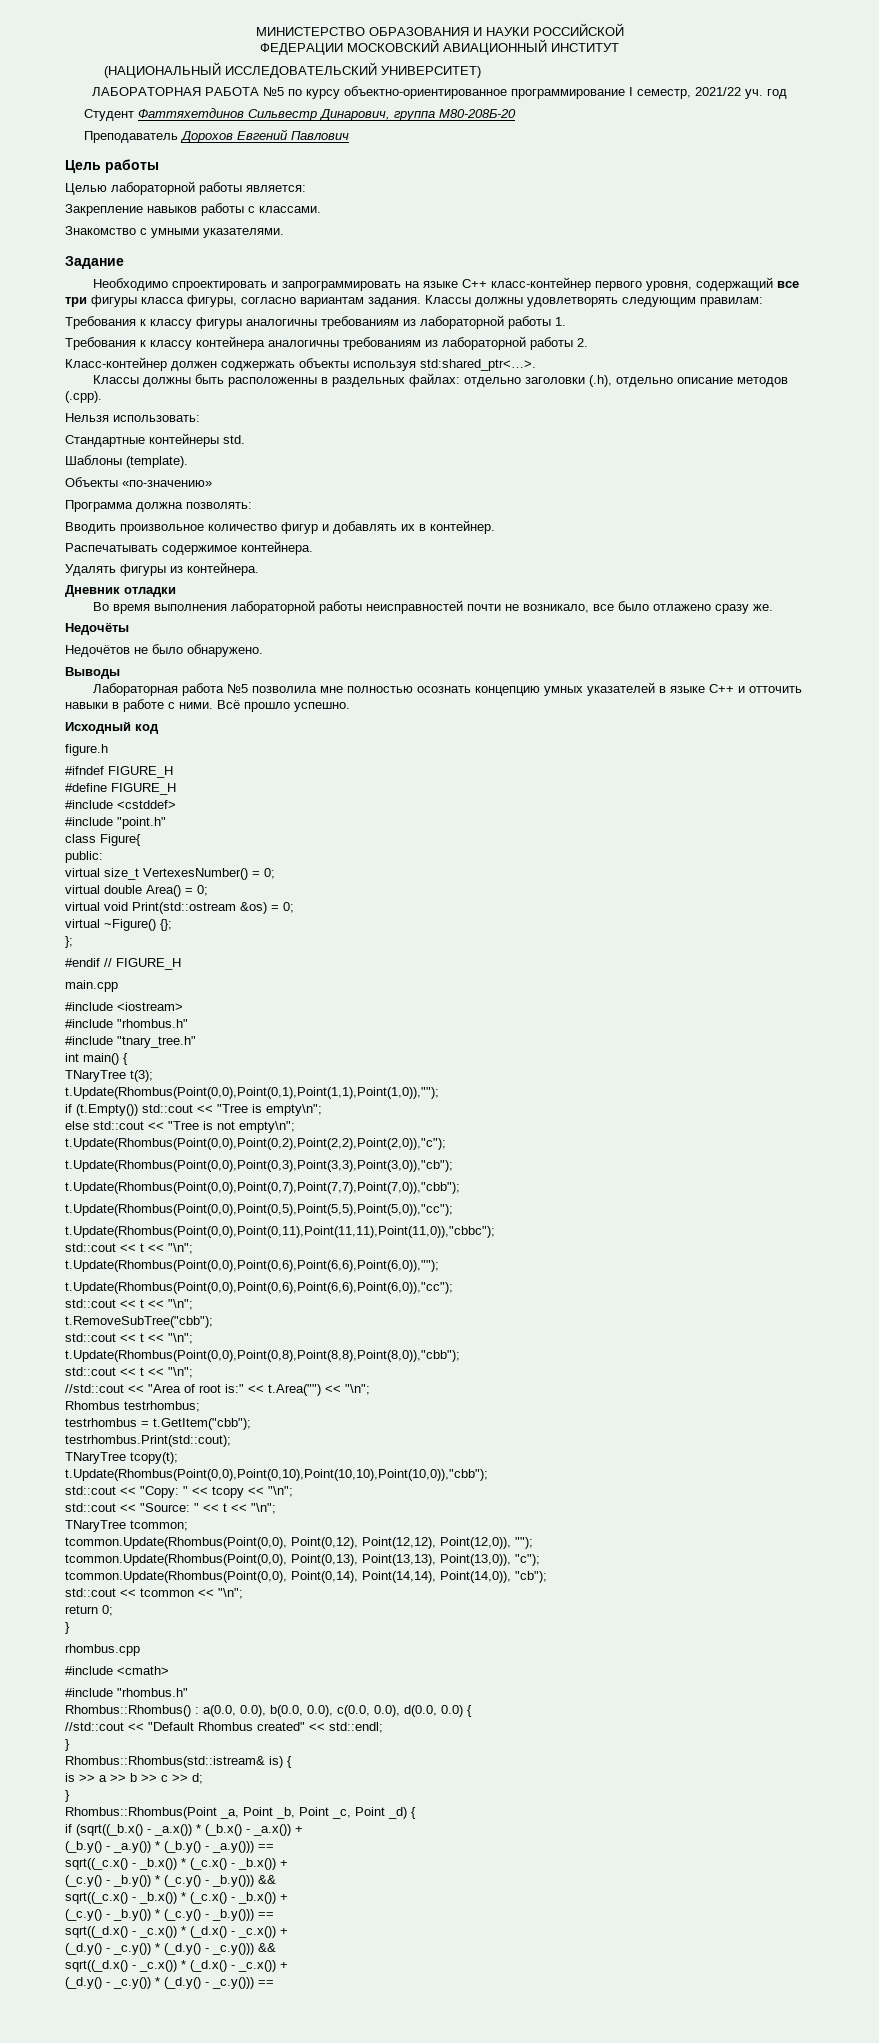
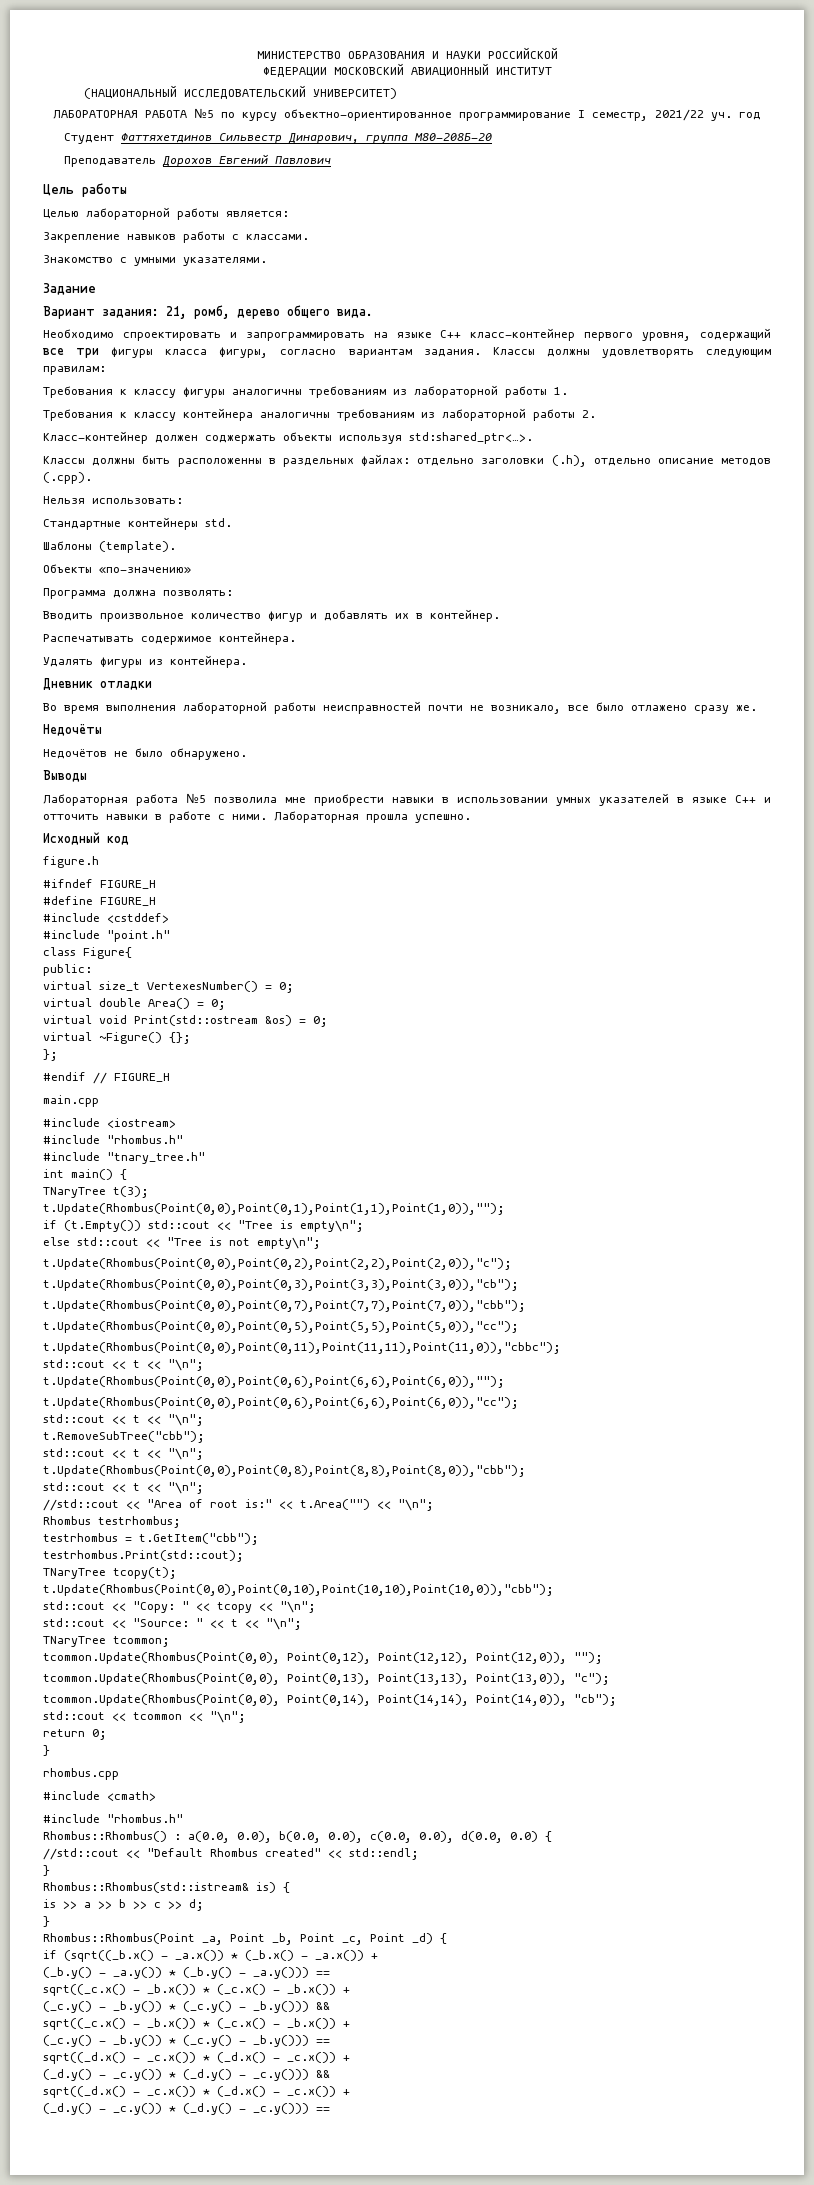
+ Вариант задания: 21, ромб, дерево общего вида.
- Лабораторная работа №5 позволила мне полностью осознать концепцию умных указателей в языке С++ и отточить навыки в работе с ними.
+ Лабораторная работа №5 позволила мне приобрести навыки в использовании умных указателей в языке С++ и отточить навыки в работе с ними.
- Всё прошло успешно.
+ Лабораторная прошла успешно.

